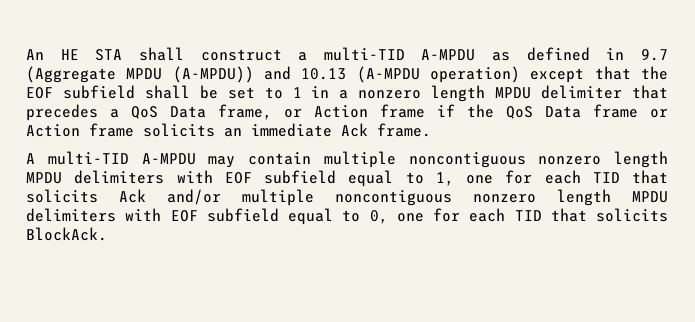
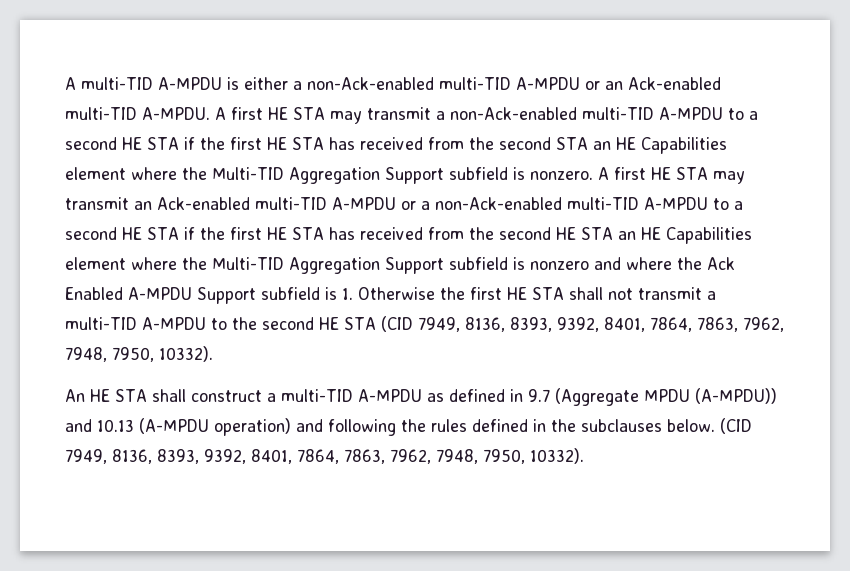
+ A multi-TID A-MPDU is either a non-Ack-enabled multi-TID A-MPDU or an Ack-enabled multi-TID A-MPDU. A first HE STA may transmit a non-Ack-enabled multi-TID A-MPDU to a second HE STA if the first HE STA has received from the second STA an HE Capabilities element where the Multi-TID Aggregation Support subfield is nonzero. A first HE STA may transmit an Ack-enabled multi-TID A-MPDU or a non-Ack-enabled multi-TID A-MPDU to a second HE STA if the first HE STA has received from the second HE STA an HE Capabilities element where the Multi-TID Aggregation Support subfield is nonzero and where the Ack Enabled A-MPDU Support subfield is 1. Otherwise the first HE STA shall not transmit a multi-TID A-MPDU to the second HE STA (CID 7949, 8136, 8393, 9392, 8401, 7864, 7863, 7962, 7948, 7950, 10332).
- An HE STA shall construct a multi-TID A-MPDU as defined in 9.7 (Aggregate MPDU (A-MPDU)) and 10.13 (A-MPDU operation) except that the EOF subfield shall be set to 1 in a nonzero length MPDU delimiter that precedes a QoS Data frame, or Action frame if the QoS Data frame or Action frame solicits an immediate Ack frame.
- A multi-TID A-MPDU may contain multiple noncontiguous nonzero length MPDU delimiters with EOF subfield equal to 1, one for each TID that solicits Ack and/or multiple noncontiguous nonzero length MPDU delimiters with EOF subfield equal to 0, one for each TID that solicits BlockAck.
+ An HE STA shall construct a multi-TID A-MPDU as defined in 9.7 (Aggregate MPDU (A-MPDU)) and 10.13 (A-MPDU operation) and following the rules defined in the subclauses below. (CID 7949, 8136, 8393, 9392, 8401, 7864, 7863, 7962, 7948, 7950, 10332).

